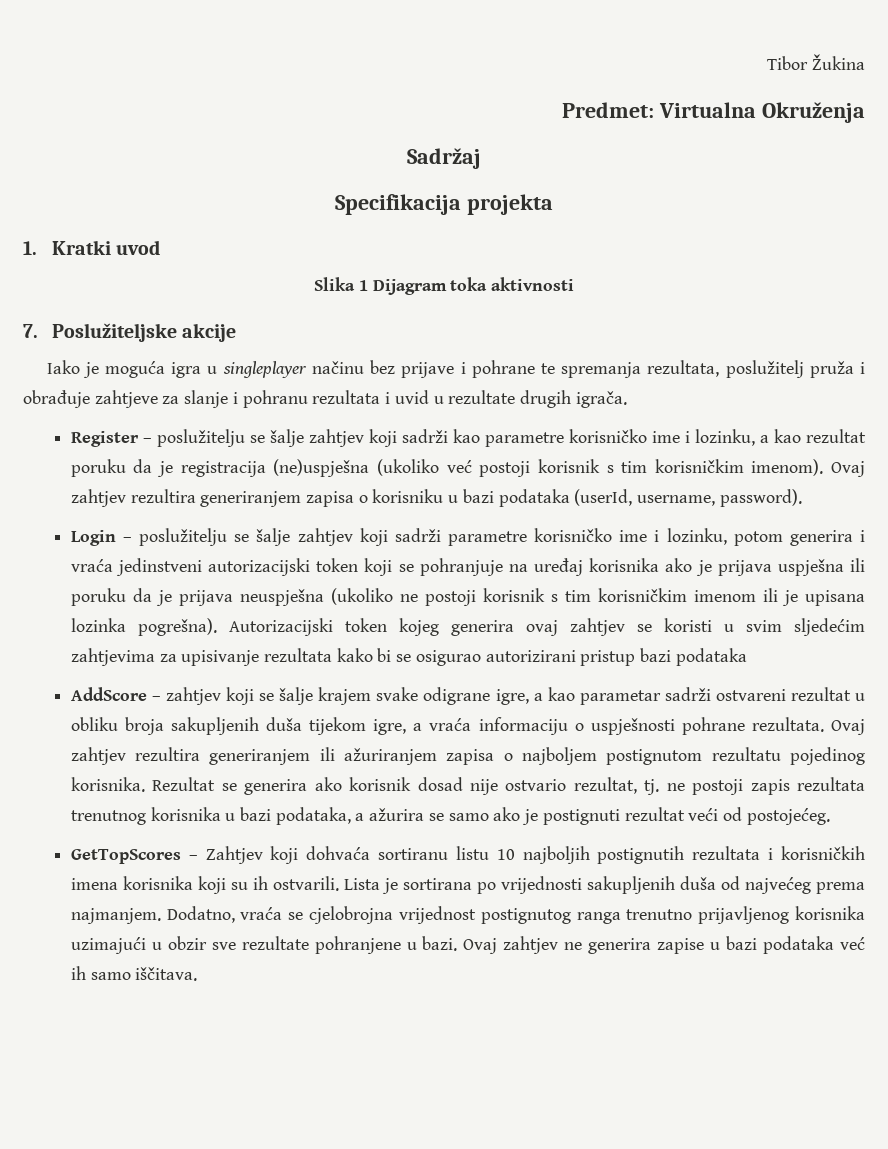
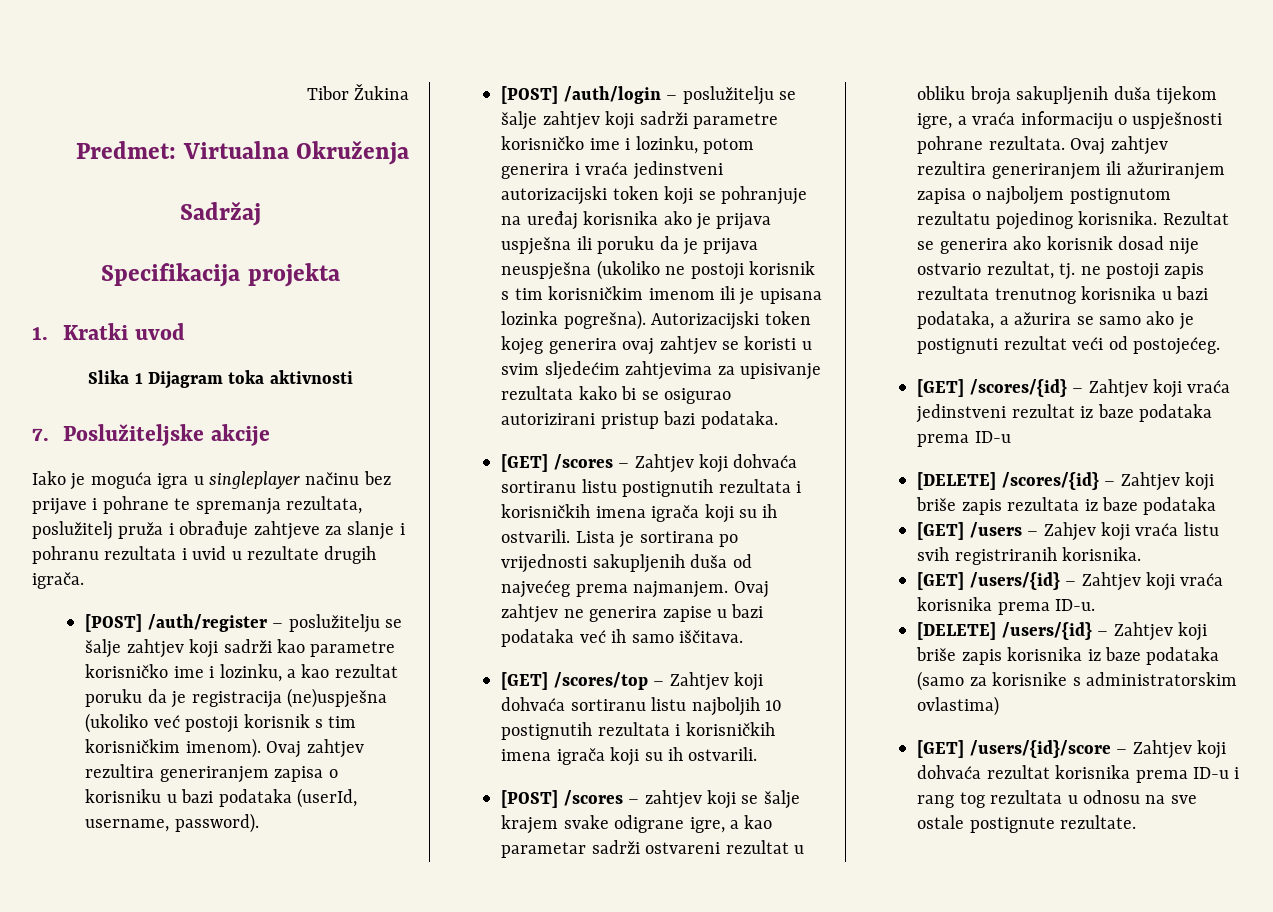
- Register – poslužitelju se šalje zahtjev koji sadrži kao parametre korisničko ime i lozinku, a kao rezultat poruku da je registracija (ne)uspješna (ukoliko već postoji korisnik s tim korisničkim imenom).
+ [POST] /auth/register – poslužitelju se šalje zahtjev koji sadrži kao parametre korisničko ime i lozinku, a kao rezultat poruku da je registracija (ne)uspješna (ukoliko već postoji korisnik s tim korisničkim imenom).
- Login – poslužitelju se šalje zahtjev koji sadrži parametre korisničko ime i lozinku, potom generira i vraća jedinstveni autorizacijski token koji se pohranjuje na uređaj korisnika ako je prijava uspješna ili poruku da je prijava neuspješna (ukoliko ne postoji korisnik s tim korisničkim imenom ili je upisana lozinka pogrešna).
+ [POST] /auth/login – poslužitelju se šalje zahtjev koji sadrži parametre korisničko ime i lozinku, potom generira i vraća jedinstveni autorizacijski token koji se pohranjuje na uređaj korisnika ako je prijava uspješna ili poruku da je prijava neuspješna (ukoliko ne postoji korisnik s tim korisničkim imenom ili je upisana lozinka pogrešna).
- Autorizacijski token kojeg generira ovaj zahtjev se koristi u svim sljedećim zahtjevima za upisivanje rezultata kako bi se osigurao autorizirani pristup bazi podataka
- AddScore – zahtjev koji se šalje krajem svake odigrane igre, a kao parametar sadrži ostvareni rezultat u obliku broja sakupljenih duša tijekom igre, a vraća informaciju o uspješnosti pohrane rezultata.
+ Autorizacijski token kojeg generira ovaj zahtjev se koristi u svim sljedećim zahtjevima za upisivanje rezultata kako bi se osigurao autorizirani pristup bazi podataka.
+ [GET] /scores – Zahtjev koji dohvaća sortiranu listu postignutih rezultata i korisničkih imena igrača koji su ih ostvarili. Lista je sortirana po vrijednosti sakupljenih duša od najvećeg prema najmanjem. Ovaj zahtjev ne generira zapise u bazi podataka već ih samo iščitava.
+ [GET] /scores/top – Zahtjev koji dohvaća sortiranu listu najboljih 10 postignutih rezultata i korisničkih imena igrača koji su ih ostvarili.
+ [POST] /scores – zahtjev koji se šalje krajem svake odigrane igre, a kao parametar sadrži ostvareni rezultat u obliku broja sakupljenih duša tijekom igre, a vraća informaciju o uspješnosti pohrane rezultata.
- GetTopScores – Zahtjev koji dohvaća sortiranu listu 10 najboljih postignutih rezultata i korisničkih imena korisnika koji su ih ostvarili. Lista je sortirana po vrijednosti sakupljenih duša od najvećeg prema najmanjem. Dodatno, vraća se cjelobrojna vrijednost postignutog ranga trenutno prijavljenog korisnika uzimajući u obzir sve rezultate pohranjene u bazi. Ovaj zahtjev ne generira zapise u bazi podataka već ih samo iščitava.
+ [GET] /scores/{id} – Zahtjev koji vraća jedinstveni rezultat iz baze podataka prema ID-u
+ [DELETE] /scores/{id} – Zahtjev koji briše zapis rezultata iz baze podataka
+ [GET] /users – Zahjev koji vraća listu svih registriranih korisnika.
+ [GET] /users/{id} – Zahtjev koji vraća korisnika prema ID-u.
+ [DELETE] /users/{id} – Zahtjev koji briše zapis korisnika iz baze podataka (samo za korisnike s administratorskim ovlastima)
+ [GET] /users/{id}/score – Zahtjev koji dohvaća rezultat korisnika prema ID-u i rang tog rezultata u odnosu na sve ostale postignute rezultate.

